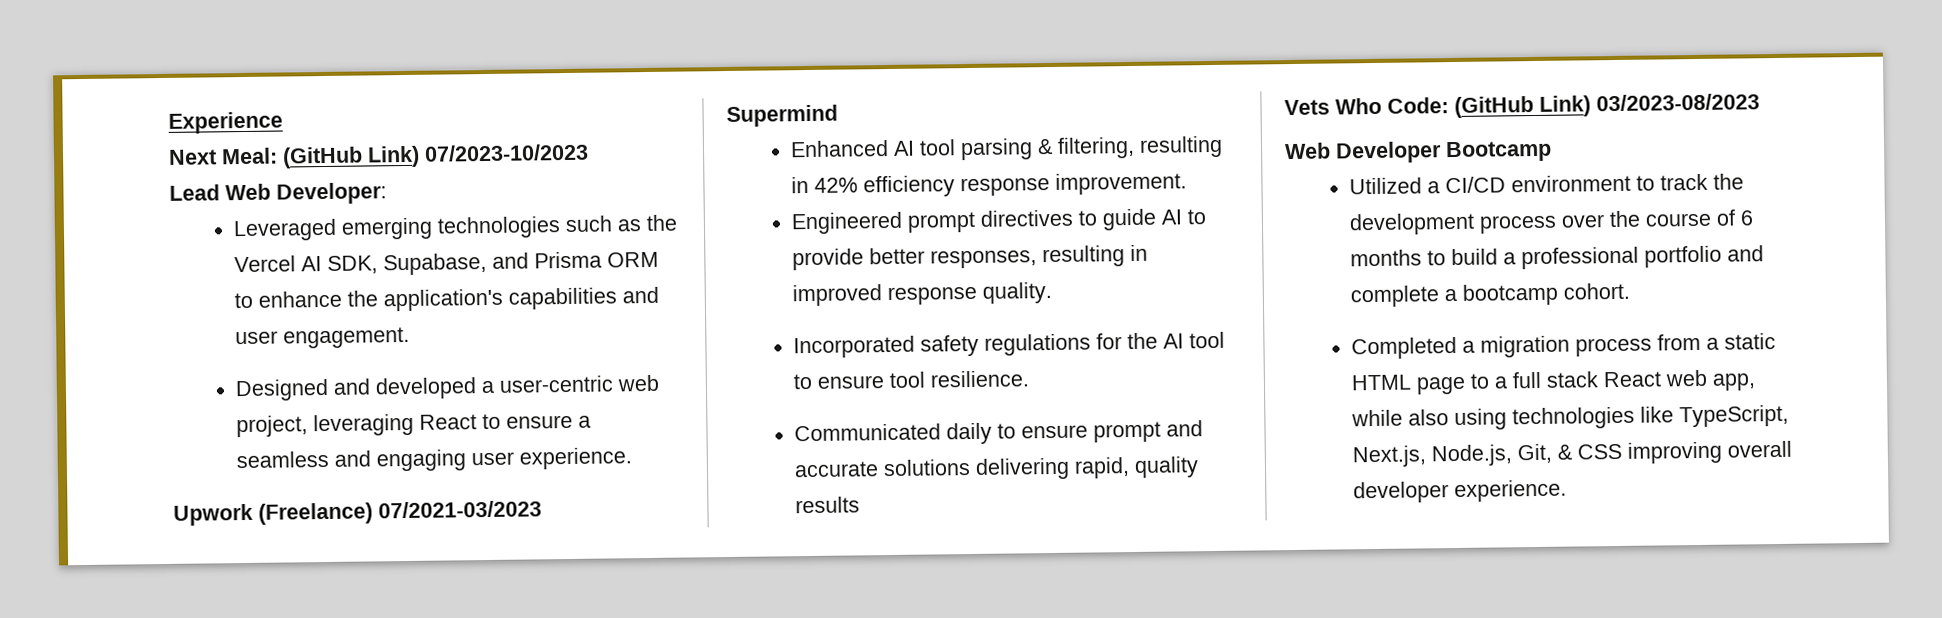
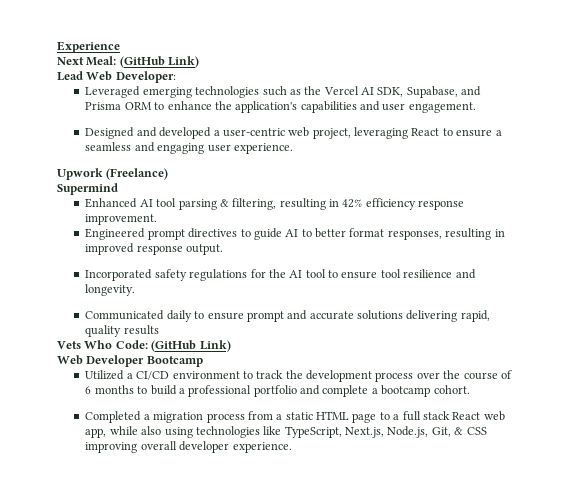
- Next Meal: (GitHub Link) 07/2023-10/2023
+ Next Meal: (GitHub Link)
- Upwork (Freelance) 07/2021-03/2023
+ Upwork (Freelance)
- Engineered prompt directives to guide AI to provide better responses, resulting in improved response quality.
+ Engineered prompt directives to guide AI to better format responses, resulting in improved response output.
- Incorporated safety regulations for the AI tool to ensure tool resilience.
+ Incorporated safety regulations for the AI tool to ensure tool resilience and longevity.
- Vets Who Code: (GitHub Link) 03/2023-08/2023
+ Vets Who Code: (GitHub Link)

